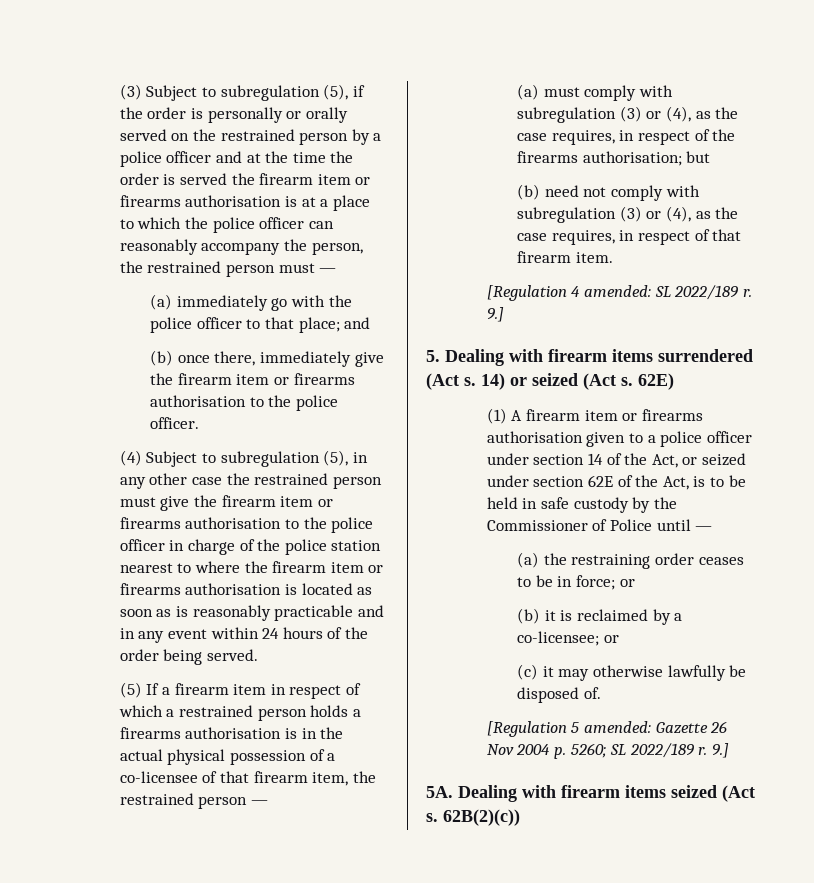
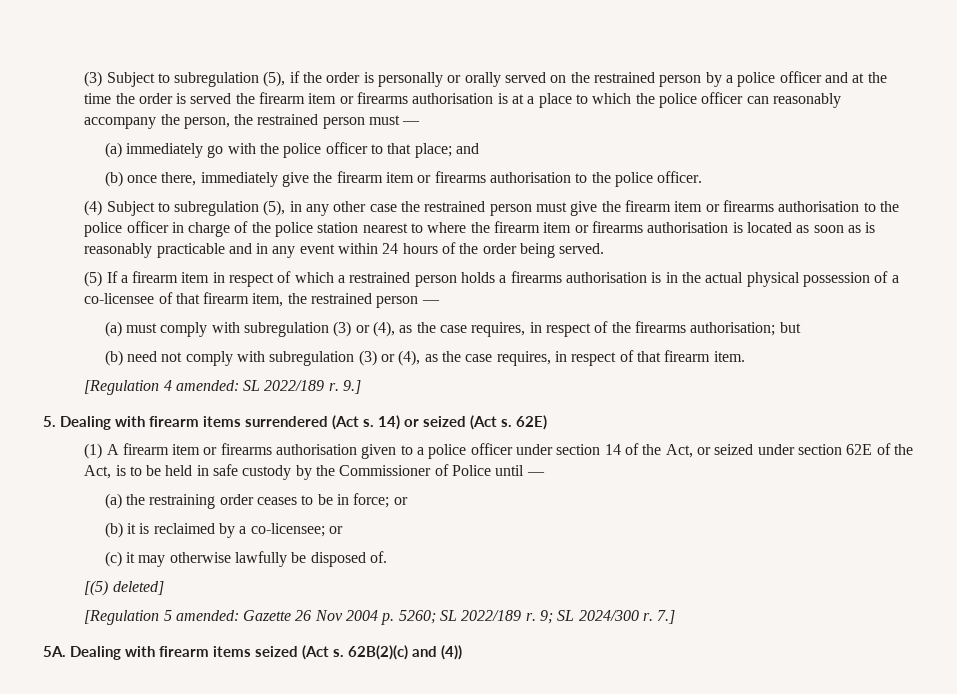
+ [(5) deleted]
- [Regulation 5 amended: Gazette 26 Nov 2004 p. 5260; SL 2022/189 r. 9.]
+ [Regulation 5 amended: Gazette 26 Nov 2004 p. 5260; SL 2022/189 r. 9; SL 2024/300 r. 7.]
- 62B(2)(c))
+ 62B(2)(c) and (4))

